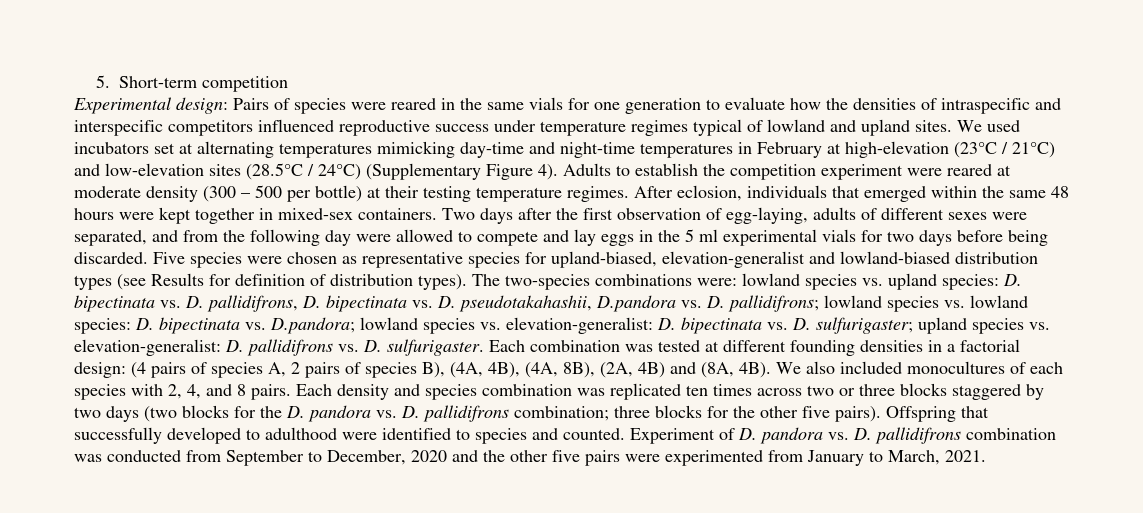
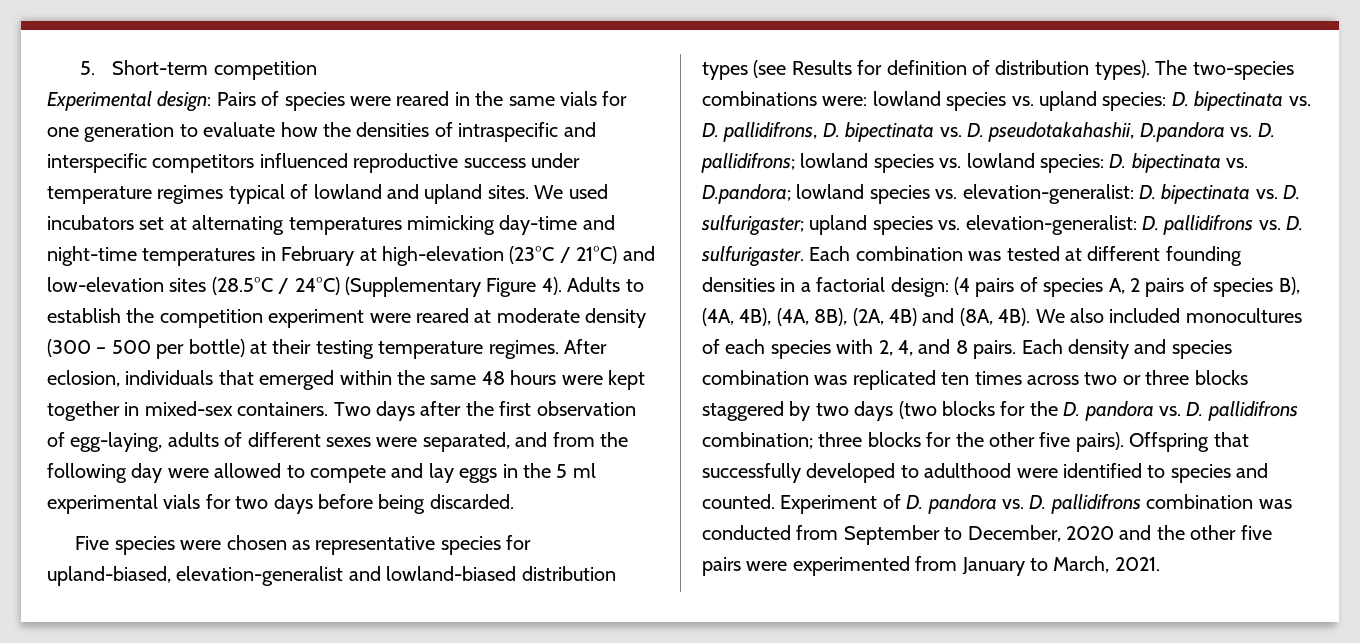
- Two days after the first observation of egg-laying, adults of different sexes were separated, and from the following day were allowed to compete and lay eggs in the 5 ml experimental vials for two days before being discarded. Five species were chosen as representative species for upland-biased, elevation-generalist and lowland-biased distribution types (see Results for definition of distribution types).
+ Two days after the first observation of egg-laying, adults of different sexes were separated, and from the following day were allowed to compete and lay eggs in the 5 ml experimental vials for two days before being discarded.
+ Five species were chosen as representative species for upland-biased, elevation-generalist and lowland-biased distribution types (see Results for definition of distribution types).

